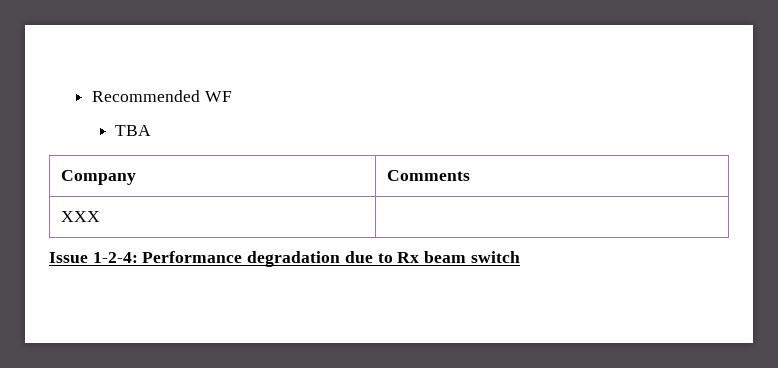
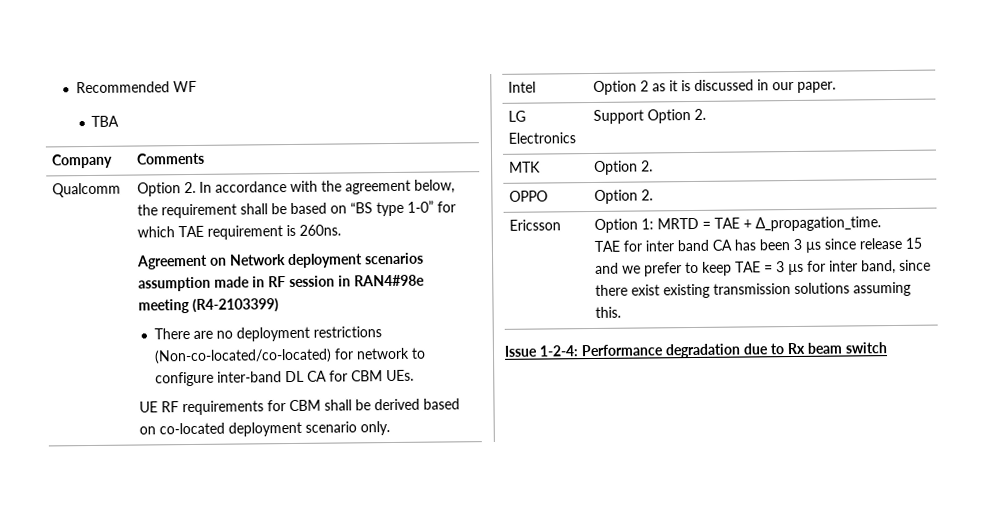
- XXX
+ Qualcomm | Option 2. In accordance with the agreement below, the requirement shall be based on “BS type 1-0” for which TAE requirement is 260ns.
+ Agreement on Network deployment scenarios assumption made in RF session in RAN4#98e meeting (R4-2103399)
+ There are no deployment restrictions (Non-co-located/co-located) for network to configure inter-band DL CA for CBM UEs.
+ UE RF requirements for CBM shall be derived based on co-located deployment scenario only.
+ Intel | Option 2 as it is discussed in our paper.
+ LG Electronics | Support Option 2.
+ MTK | Option 2.
+ OPPO | Option 2.
+ Ericsson | Option 1: MRTD = TAE + Δ_propagation_time.
+ TAE for inter band CA has been 3 µs since release 15 and we prefer to keep TAE = 3 µs for inter band, since there exist existing transmission solutions assuming this.

